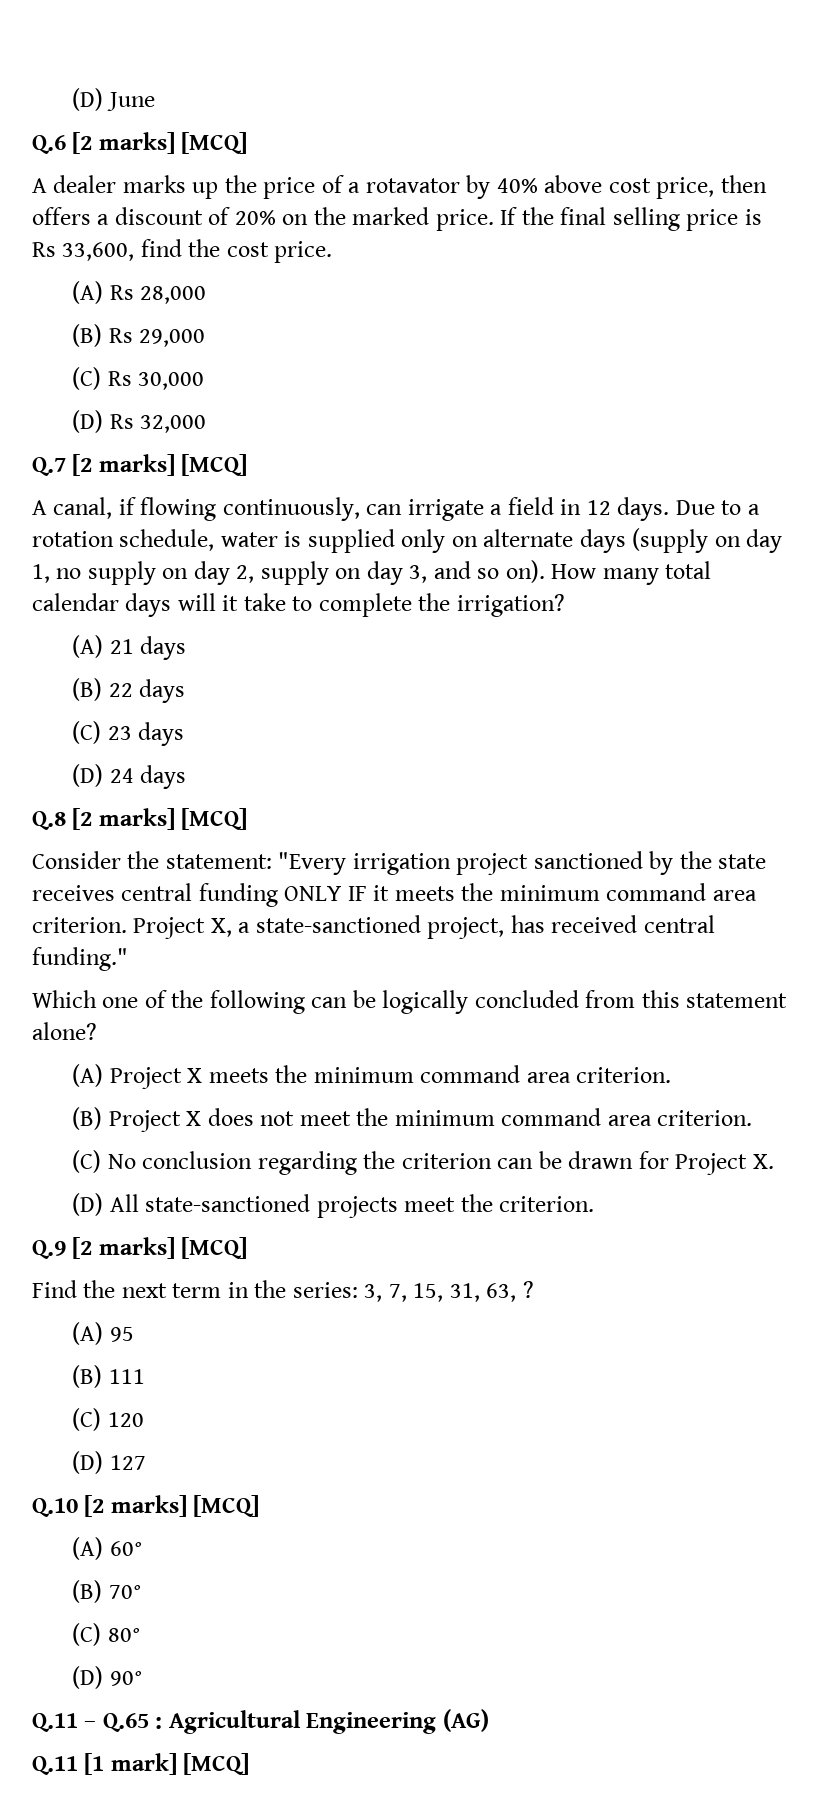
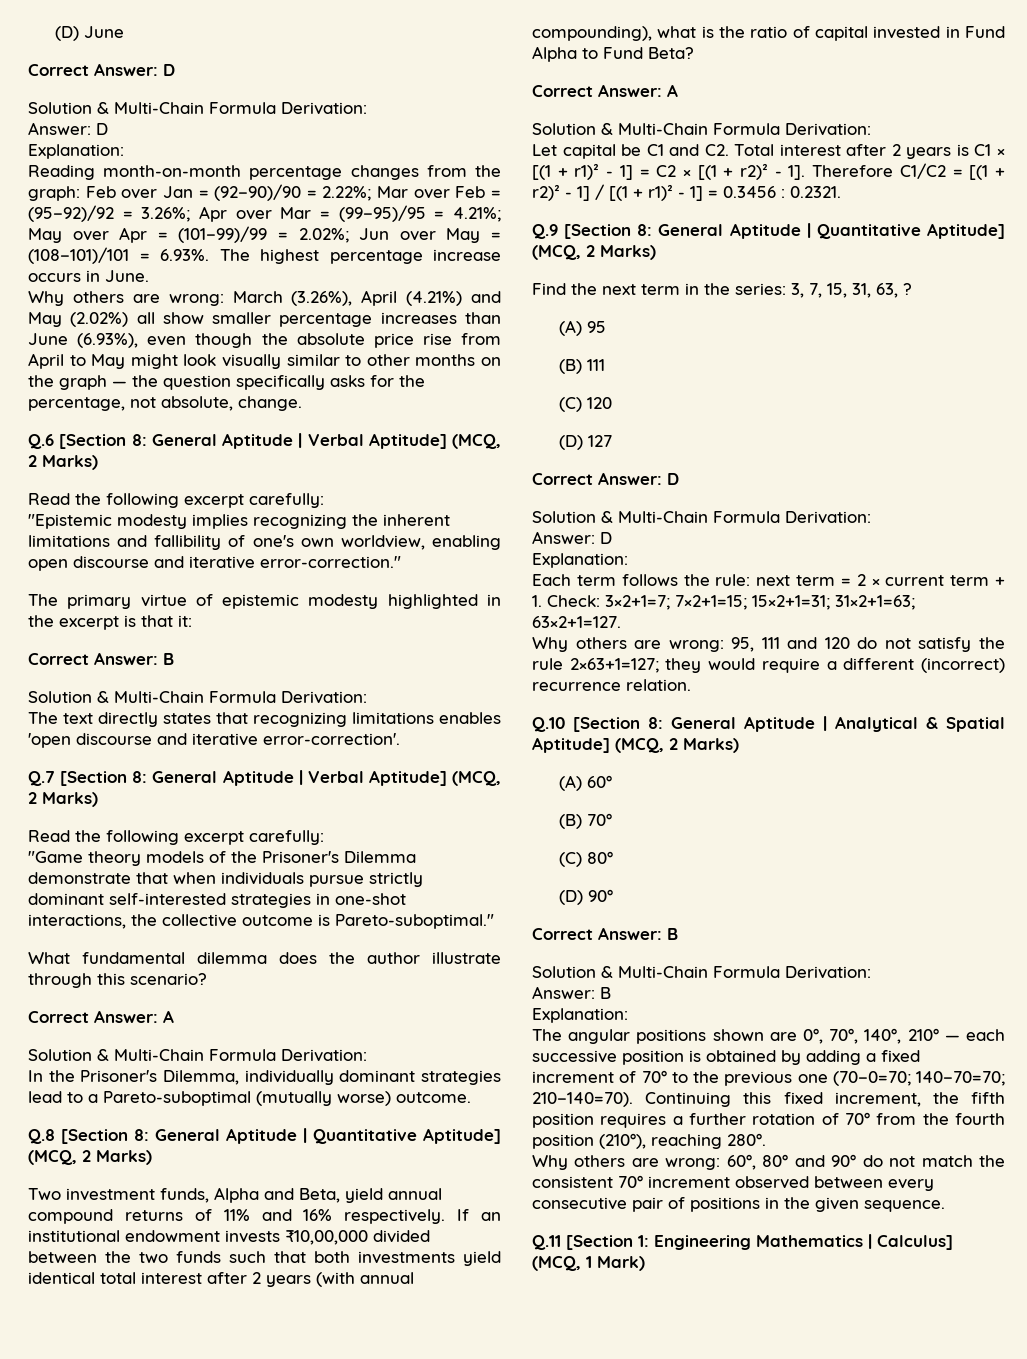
  (D) June
- Q.6 [2 marks] [MCQ]
- A dealer marks up the price of a rotavator by 40% above cost price, then offers a discount of 20% on the marked price. If the final selling price is Rs 33,600, find the cost price.
- (A) Rs 28,000
- (B) Rs 29,000
- (C) Rs 30,000
- (D) Rs 32,000
- Q.7 [2 marks] [MCQ]
- A canal, if flowing continuously, can irrigate a field in 12 days. Due to a rotation schedule, water is supplied only on alternate days (supply on day 1, no supply on day 2, supply on day 3, and so on). How many total calendar days will it take to complete the irrigation?
- (A) 21 days
- (B) 22 days
- (C) 23 days
- (D) 24 days
- Q.8 [2 marks] [MCQ]
- Consider the statement: "Every irrigation project sanctioned by the state receives central funding ONLY IF it meets the minimum command area criterion. Project X, a state-sanctioned project, has received central funding."
- Which one of the following can be logically concluded from this statement alone?
- (A) Project X meets the minimum command area criterion.
- (B) Project X does not meet the minimum command area criterion.
- (C) No conclusion regarding the criterion can be drawn for Project X.
- (D) All state-sanctioned projects meet the criterion.
- Q.9 [2 marks] [MCQ]
+ Correct Answer: D
+ Solution & Multi-Chain Formula Derivation:
+ Answer: D
+ Explanation:
+ Reading month-on-month percentage changes from the graph: Feb over Jan = (92−90)/90 = 2.22%; Mar over Feb = (95−92)/92 = 3.26%; Apr over Mar = (99−95)/95 = 4.21%; May over Apr = (101−99)/99 = 2.02%; Jun over May = (108−101)/101 = 6.93%. The highest percentage increase occurs in June.
+ Why others are wrong: March (3.26%), April (4.21%) and May (2.02%) all show smaller percentage increases than June (6.93%), even though the absolute price rise from April to May might look visually similar to other months on the graph — the question specifically asks for the percentage, not absolute, change.
+ Q.6 [Section 8: General Aptitude | Verbal Aptitude] (MCQ, 2 Marks)
+ Read the following excerpt carefully:
+ "Epistemic modesty implies recognizing the inherent limitations and fallibility of one's own worldview, enabling open discourse and iterative error-correction."
+ The primary virtue of epistemic modesty highlighted in the excerpt is that it:
+ Correct Answer: B
+ Solution & Multi-Chain Formula Derivation:
+ The text directly states that recognizing limitations enables 'open discourse and iterative error-correction'.
+ Q.7 [Section 8: General Aptitude | Verbal Aptitude] (MCQ, 2 Marks)
+ Read the following excerpt carefully:
+ "Game theory models of the Prisoner's Dilemma demonstrate that when individuals pursue strictly dominant self-interested strategies in one-shot interactions, the collective outcome is Pareto-suboptimal."
+ What fundamental dilemma does the author illustrate through this scenario?
+ Correct Answer: A
+ Solution & Multi-Chain Formula Derivation:
+ In the Prisoner's Dilemma, individually dominant strategies lead to a Pareto-suboptimal (mutually worse) outcome.
+ Q.8 [Section 8: General Aptitude | Quantitative Aptitude] (MCQ, 2 Marks)
+ Two investment funds, Alpha and Beta, yield annual compound returns of 11% and 16% respectively. If an institutional endowment invests ₹10,00,000 divided between the two funds such that both investments yield identical total interest after 2 years (with annual compounding), what is the ratio of capital invested in Fund Alpha to Fund Beta?
+ Correct Answer: A
+ Solution & Multi-Chain Formula Derivation:
+ Let capital be C1 and C2. Total interest after 2 years is C1 × [(1 + r1)² - 1] = C2 × [(1 + r2)² - 1]. Therefore C1/C2 = [(1 + r2)² - 1] / [(1 + r1)² - 1] = 0.3456 : 0.2321.
+ Q.9 [Section 8: General Aptitude | Quantitative Aptitude] (MCQ, 2 Marks)
  (D) 127
- Q.10 [2 marks] [MCQ]
+ Correct Answer: D
+ Solution & Multi-Chain Formula Derivation:
+ Answer: D
+ Explanation:
+ Each term follows the rule: next term = 2 × current term + 1. Check: 3×2+1=7; 7×2+1=15; 15×2+1=31; 31×2+1=63; 63×2+1=127.
+ Why others are wrong: 95, 111 and 120 do not satisfy the rule 2×63+1=127; they would require a different (incorrect) recurrence relation.
+ Q.10 [Section 8: General Aptitude | Analytical & Spatial Aptitude] (MCQ, 2 Marks)
  (D) 90°
- Q.11 – Q.65 : Agricultural Engineering (AG)
- Q.11 [1 mark] [MCQ]
+ Correct Answer: B
+ Solution & Multi-Chain Formula Derivation:
+ Answer: B
+ Explanation:
+ The angular positions shown are 0°, 70°, 140°, 210° — each successive position is obtained by adding a fixed increment of 70° to the previous one (70−0=70; 140−70=70; 210−140=70). Continuing this fixed increment, the fifth position requires a further rotation of 70° from the fourth position (210°), reaching 280°.
+ Why others are wrong: 60°, 80° and 90° do not match the consistent 70° increment observed between every consecutive pair of positions in the given sequence.
+ Q.11 [Section 1: Engineering Mathematics | Calculus] (MCQ, 1 Mark)

